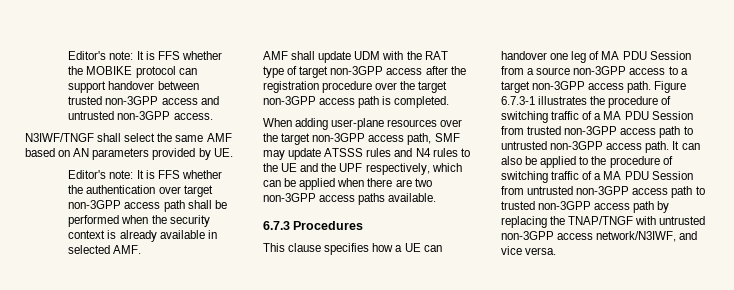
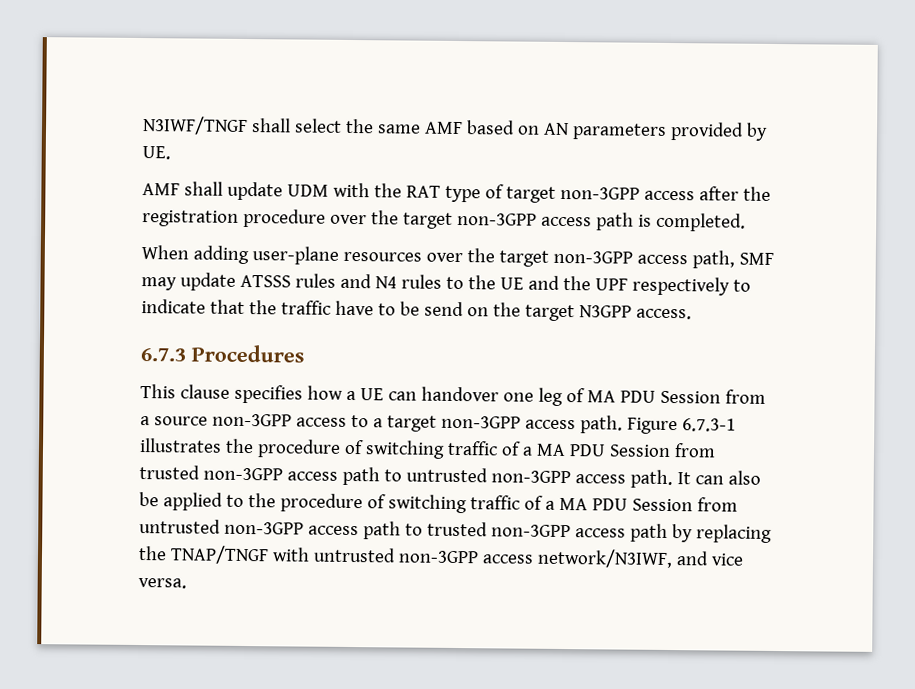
- Editor's note: It is FFS whether the MOBIKE protocol can support handover between trusted non-3GPP access and untrusted non-3GPP access.
- Editor's note: It is FFS whether the authentication over target non-3GPP access path shall be performed when the security context is already available in selected AMF.
- When adding user-plane resources over the target non-3GPP access path, SMF may update ATSSS rules and N4 rules to the UE and the UPF respectively, which can be applied when there are two non-3GPP access paths available.
+ When adding user-plane resources over the target non-3GPP access path, SMF may update ATSSS rules and N4 rules to the UE and the UPF respectively to indicate that the traffic have to be send on the target N3GPP access.

